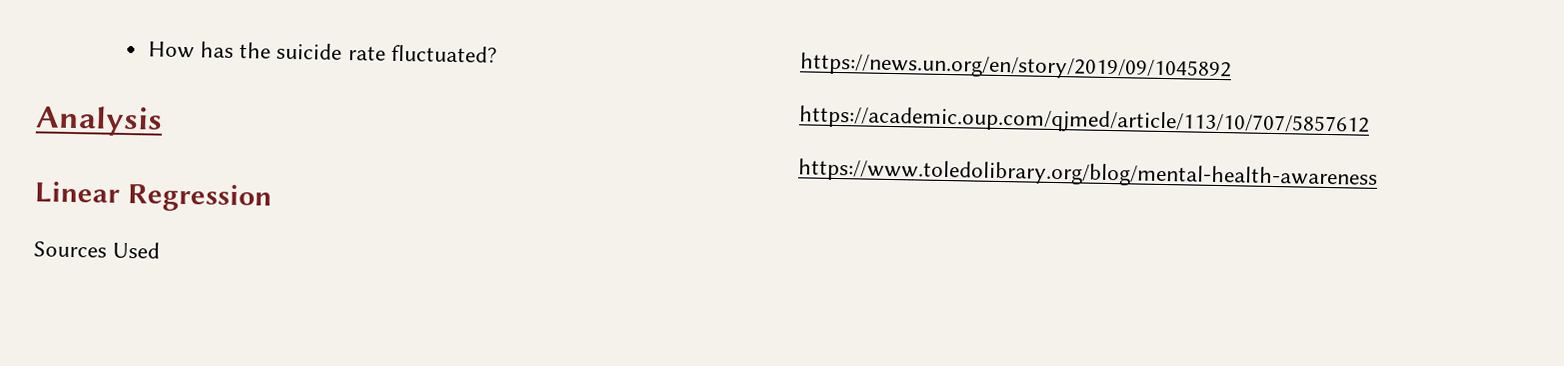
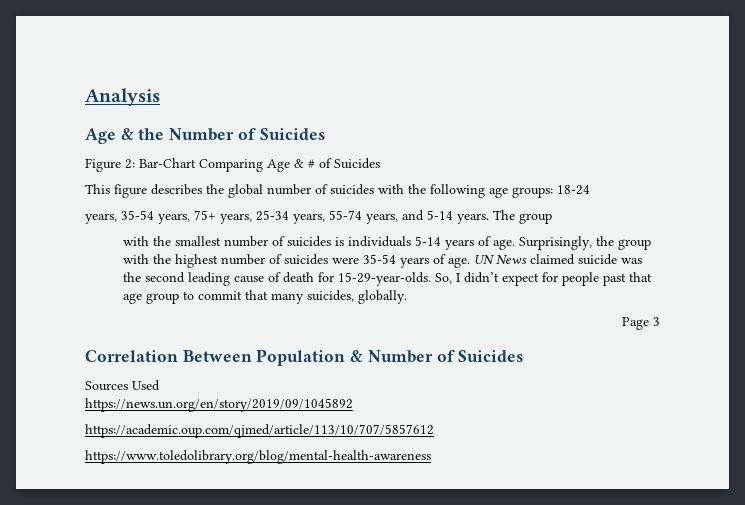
- How has the suicide rate fluctuated?
  Analysis
- Linear Regression
+ Age & the Number of Suicides
+ Figure 2: Bar-Chart Comparing Age & # of Suicides
+ This figure describes the global number of suicides with the following age groups: 18-24
+ years, 35-54 years, 75+ years, 25-34 years, 55-74 years, and 5-14 years. The group
+ with the smallest number of suicides is individuals 5-14 years of age. Surprisingly, the group with the highest number of suicides were 35-54 years of age. UN News claimed suicide was the second leading cause of death for 15-29-year-olds. So, I didn’t expect for people past that age group to commit that many suicides, globally.
+ Page 3
+ Correlation Between Population & Number of Suicides

